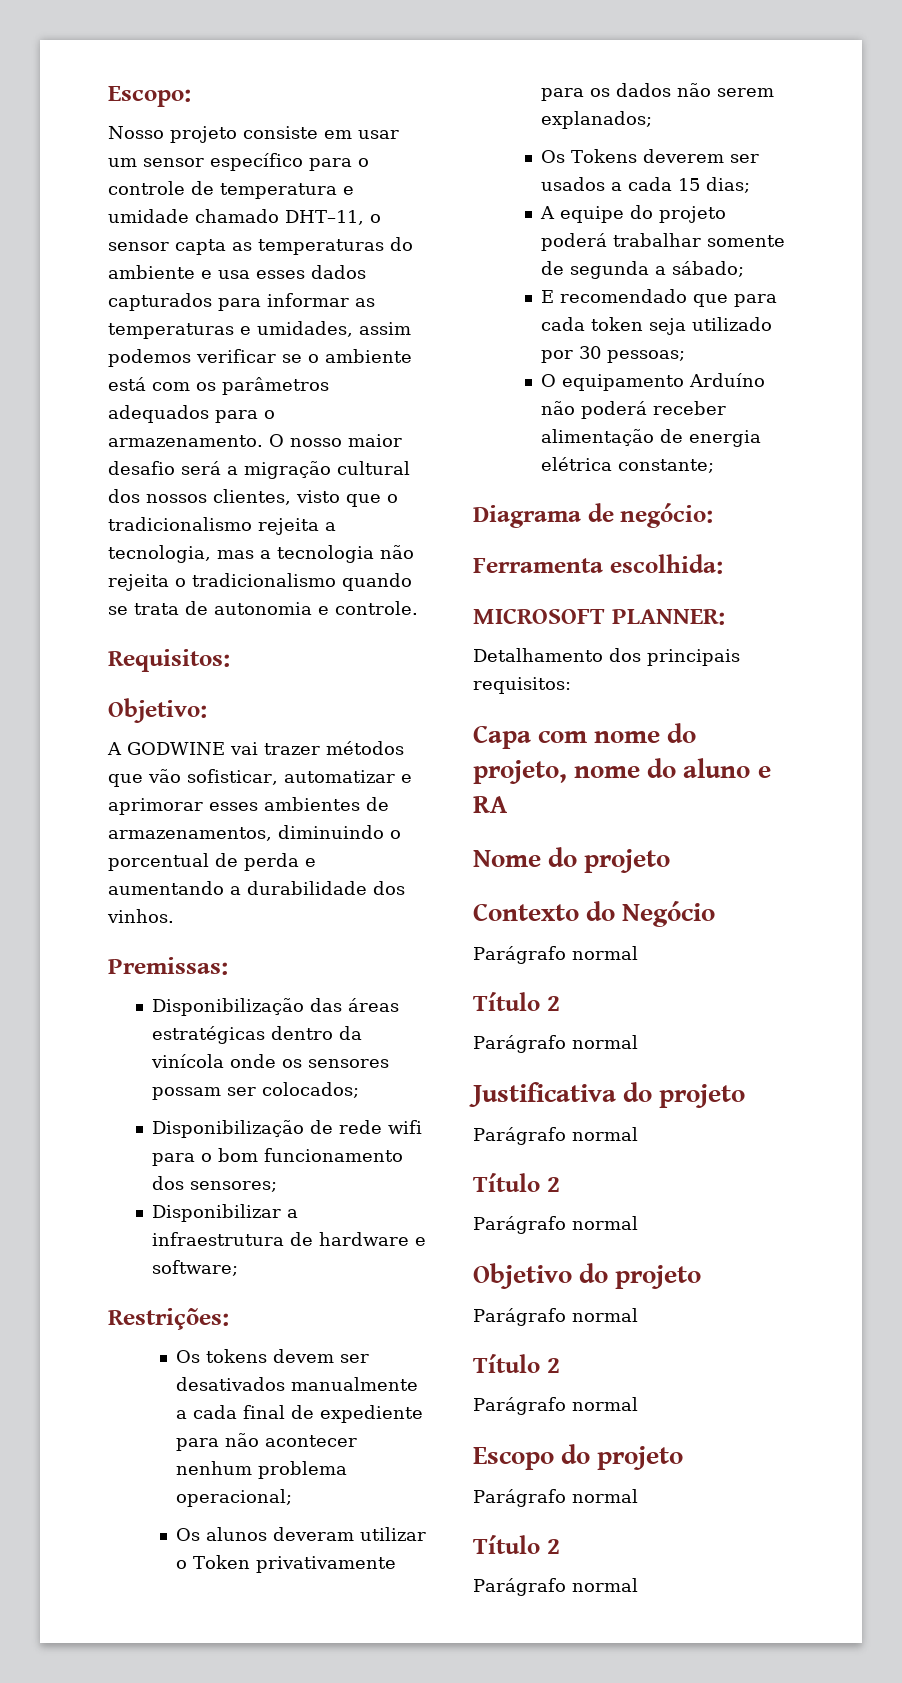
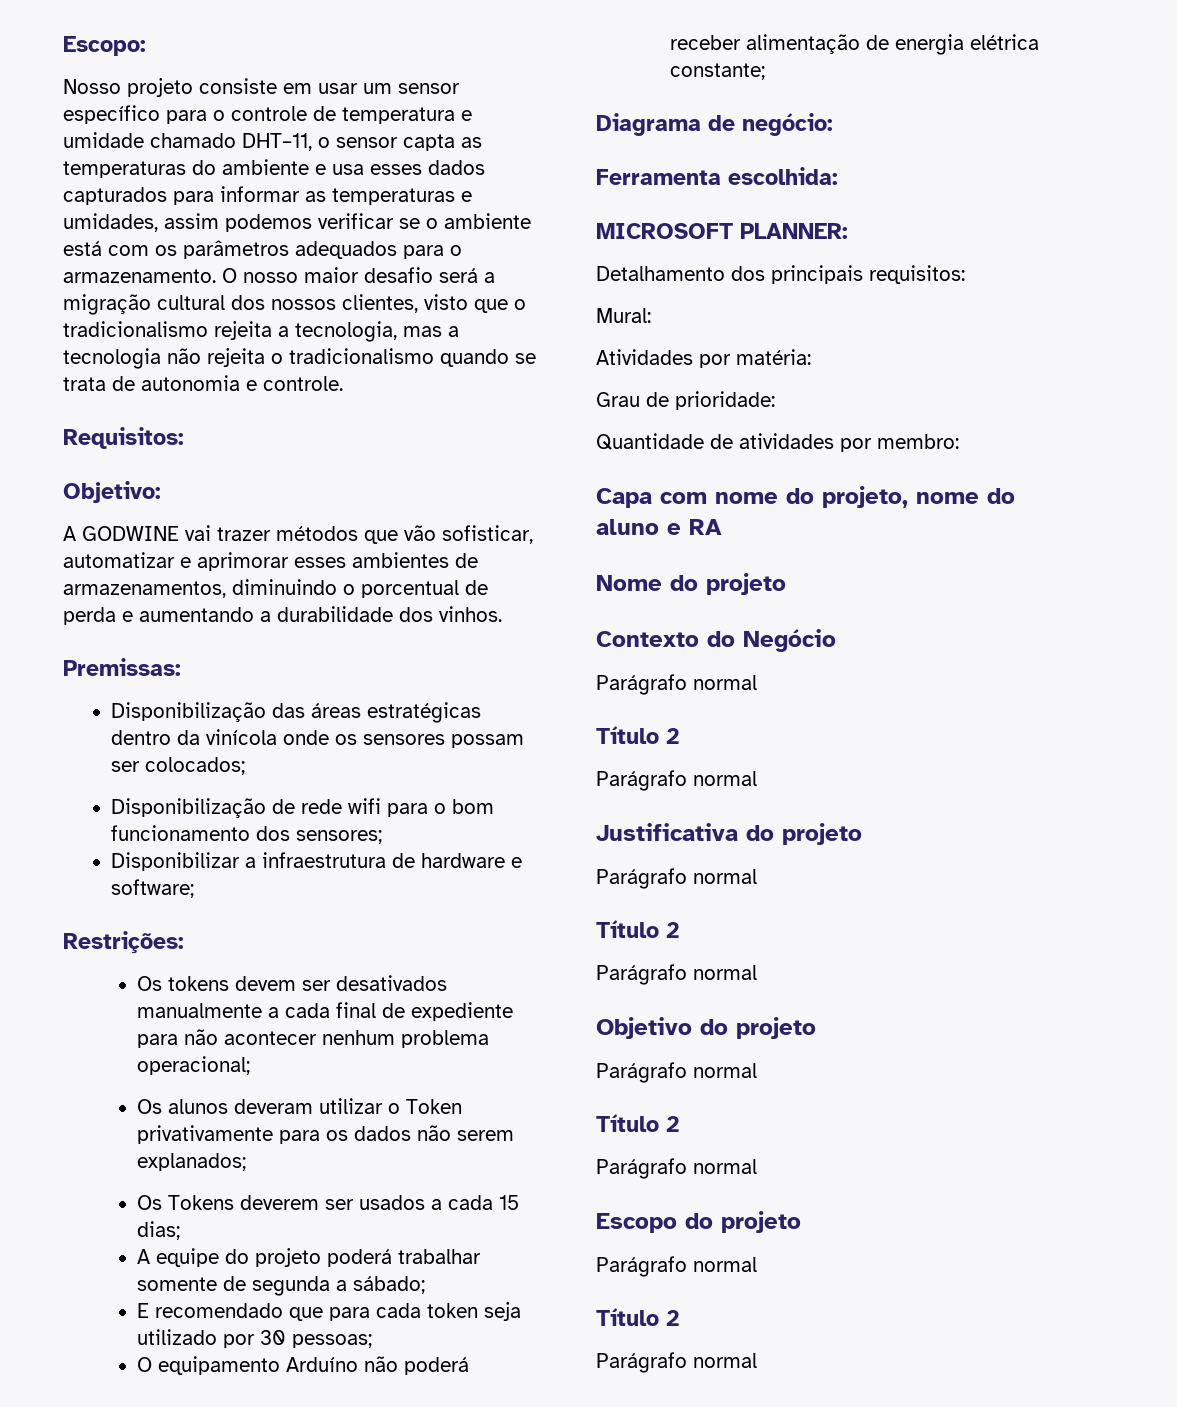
+ Mural:
+ Atividades por matéria:
+ Grau de prioridade:
+ Quantidade de atividades por membro:

